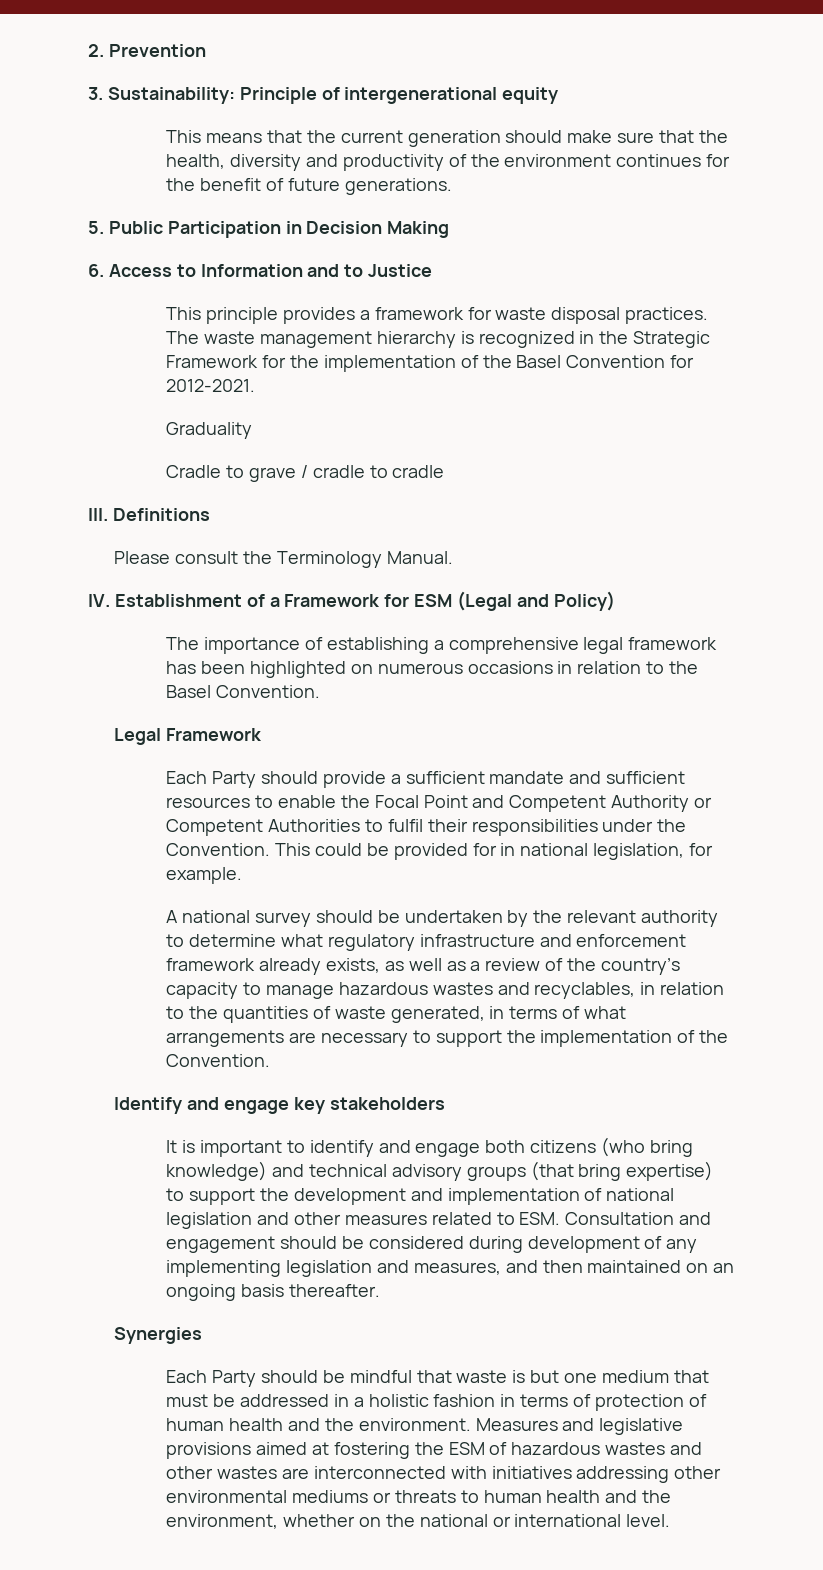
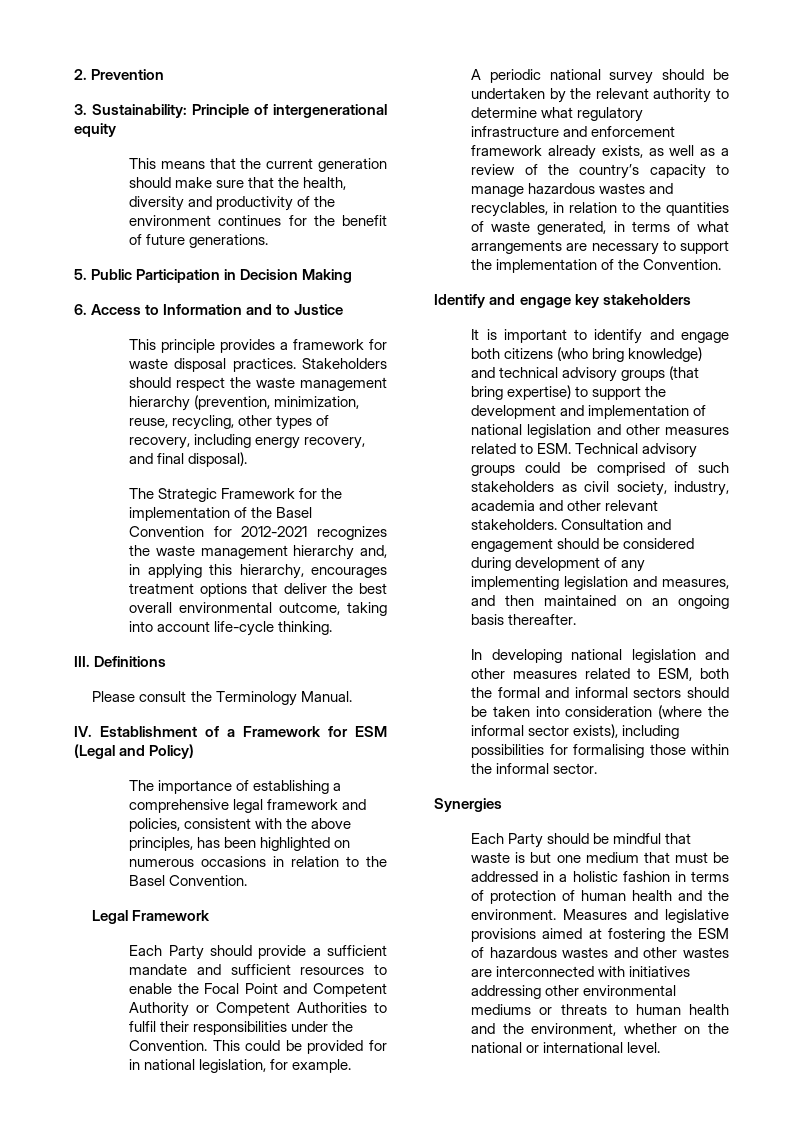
- The waste management hierarchy is recognized in the Strategic Framework for the implementation of the Basel Convention for 2012-2021.
- Graduality
- Cradle to grave / cradle to cradle
+ Stakeholders should respect the waste management hierarchy (prevention, minimization, reuse, recycling, other types of recovery, including energy recovery, and final disposal).
+ The Strategic Framework for the implementation of the Basel Convention for 2012-2021 recognizes the waste management hierarchy and, in applying this hierarchy, encourages treatment options that deliver the best overall environmental outcome, taking into account life-cycle thinking.
- The importance of establishing a comprehensive legal framework has been highlighted on numerous occasions in relation to the Basel Convention.
+ The importance of establishing a comprehensive legal framework and policies, consistent with the above principles, has been highlighted on numerous occasions in relation to the Basel Convention.
- A national survey should be undertaken by the relevant authority to determine what regulatory infrastructure and enforcement framework already exists, as well as a review of the country’s capacity to manage hazardous wastes and recyclables, in relation to the quantities of waste generated, in terms of what arrangements are necessary to support the implementation of the Convention.
+ A periodic national survey should be undertaken by the relevant authority to determine what regulatory infrastructure and enforcement framework already exists, as well as a review of the country’s capacity to manage hazardous wastes and recyclables, in relation to the quantities of waste generated, in terms of what arrangements are necessary to support the implementation of the Convention.
- It is important to identify and engage both citizens (who bring knowledge) and technical advisory groups (that bring expertise) to support the development and implementation of national legislation and other measures related to ESM. Consultation and engagement should be considered during development of any implementing legislation and measures, and then maintained on an ongoing basis thereafter.
+ It is important to identify and engage both citizens (who bring knowledge) and technical advisory groups (that bring expertise) to support the development and implementation of national legislation and other measures related to ESM. Technical advisory groups could be comprised of such stakeholders as civil society, industry, academia and other relevant stakeholders. Consultation and engagement should be considered during development of any implementing legislation and measures, and then maintained on an ongoing basis thereafter.
+ In developing national legislation and other measures related to ESM, both the formal and informal sectors should be taken into consideration (where the informal sector exists), including possibilities for formalising those within the informal sector.

